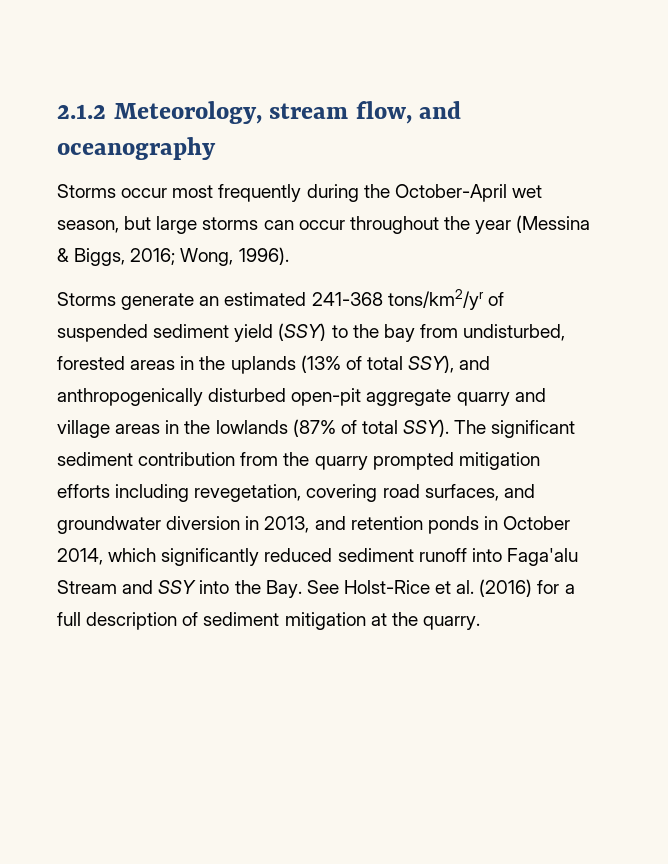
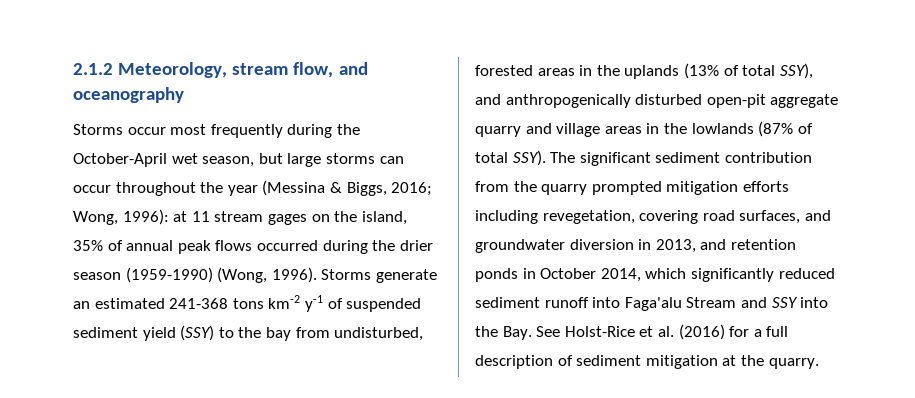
- Wong, 1996).
- Storms generate an estimated 241-368 tons/km2/yr of suspended sediment yield (SSY) to the bay from undisturbed, forested areas in the uplands (13% of total SSY), and anthropogenically disturbed open-pit aggregate quarry and village areas in the lowlands (87% of total SSY).
+ Wong, 1996): at 11 stream gages on the island, 35% of annual peak flows occurred during the drier season (1959-1990) (Wong, 1996). Storms generate an estimated 241-368 tons km-2 y-1 of suspended sediment yield (SSY) to the bay from undisturbed, forested areas in the uplands (13% of total SSY), and anthropogenically disturbed open-pit aggregate quarry and village areas in the lowlands (87% of total SSY).

